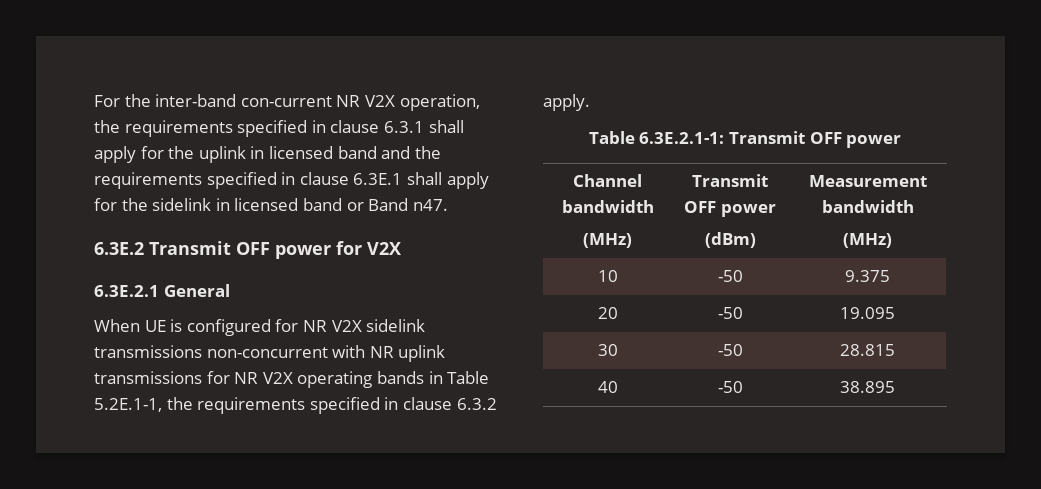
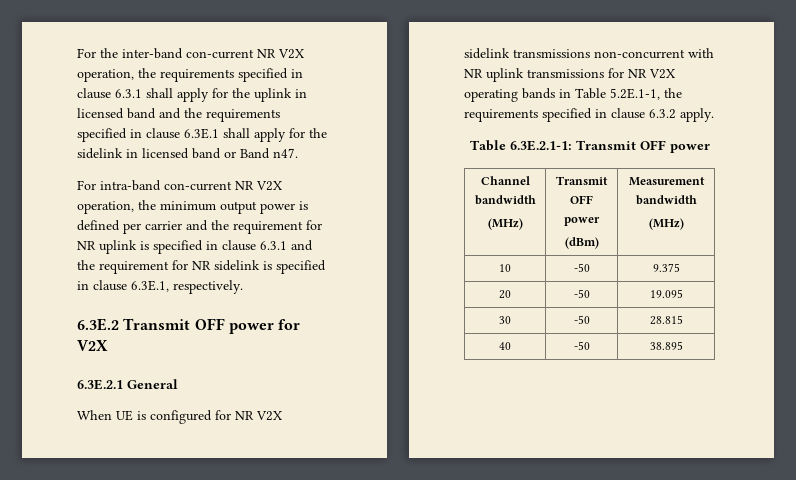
+ For intra-band con-current NR V2X operation, the minimum output power is defined per carrier and the requirement for NR uplink is specified in clause 6.3.1 and the requirement for NR sidelink is specified in clause 6.3E.1, respectively.

